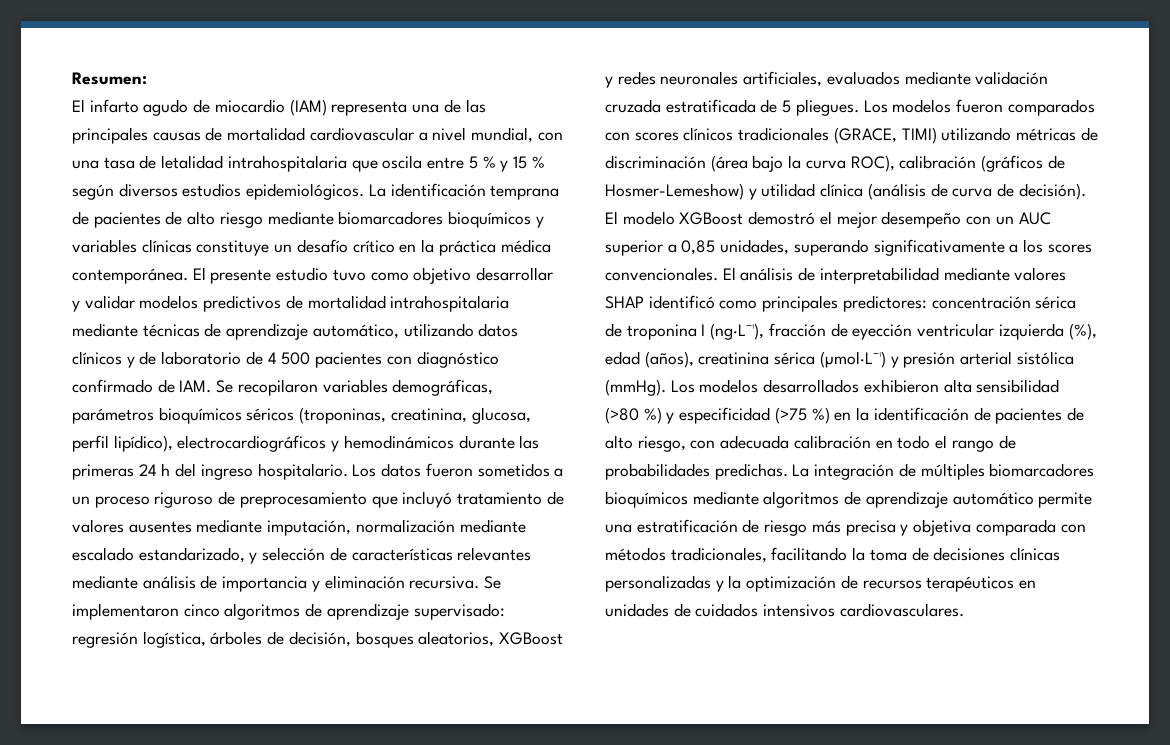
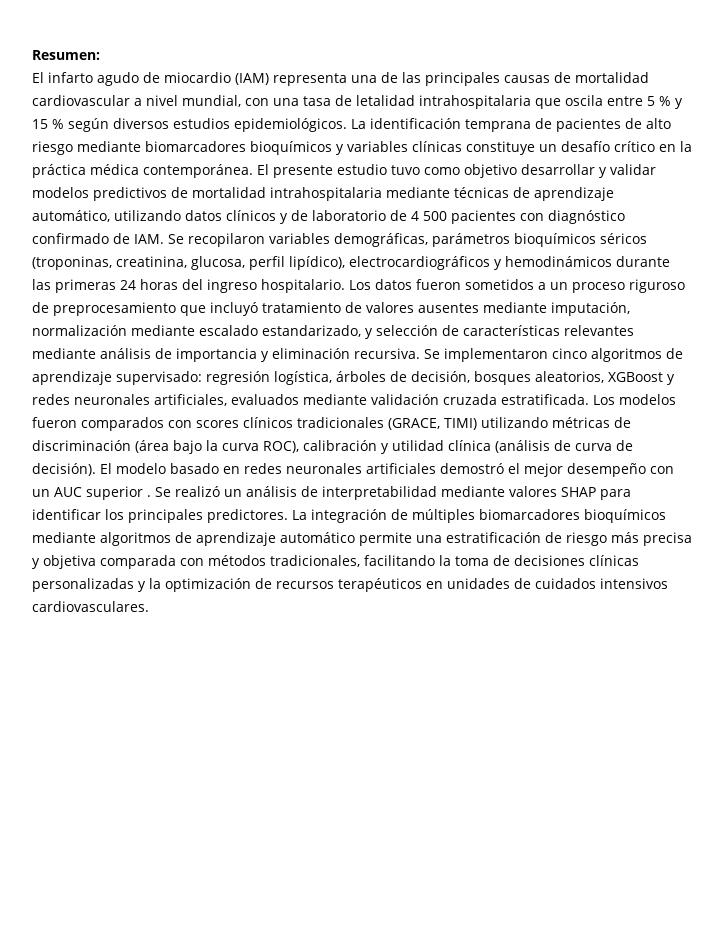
- El presente estudio tuvo como objetivo desarrollar y validar modelos predictivos de mortalidad intrahospitalaria mediante técnicas de aprendizaje automático, utilizando datos clínicos y de laboratorio de 4 500 pacientes con diagnóstico confirmado de IAM. Se recopilaron variables demográficas, parámetros bioquímicos séricos (troponinas, creatinina, glucosa, perfil lipídico), electrocardiográficos y hemodinámicos durante las primeras 24 h del ingreso hospitalario.
+ El presente estudio tuvo como objetivo desarrollar y validar modelos predictivos de mortalidad intrahospitalaria mediante técnicas de aprendizaje automático, utilizando datos clínicos y de laboratorio de 4 500 pacientes con diagnóstico confirmado de IAM. Se recopilaron variables demográficas, parámetros bioquímicos séricos (troponinas, creatinina, glucosa, perfil lipídico), electrocardiográficos y hemodinámicos durante las primeras 24 horas del ingreso hospitalario.
- Se implementaron cinco algoritmos de aprendizaje supervisado: regresión logística, árboles de decisión, bosques aleatorios, XGBoost y redes neuronales artificiales, evaluados mediante validación cruzada estratificada de 5 pliegues.
+ Se implementaron cinco algoritmos de aprendizaje supervisado: regresión logística, árboles de decisión, bosques aleatorios, XGBoost y redes neuronales artificiales, evaluados mediante validación cruzada estratificada.
- Los modelos fueron comparados con scores clínicos tradicionales (GRACE, TIMI) utilizando métricas de discriminación (área bajo la curva ROC), calibración (gráficos de Hosmer-Lemeshow) y utilidad clínica (análisis de curva de decisión).
+ Los modelos fueron comparados con scores clínicos tradicionales (GRACE, TIMI) utilizando métricas de discriminación (área bajo la curva ROC), calibración y utilidad clínica (análisis de curva de decisión).
- El modelo XGBoost demostró el mejor desempeño con un AUC superior a 0,85 unidades, superando significativamente a los scores convencionales. El análisis de interpretabilidad mediante valores SHAP identificó como principales predictores: concentración sérica de troponina I (ng·L⁻¹), fracción de eyección ventricular izquierda (%), edad (años), creatinina sérica (µmol·L⁻¹) y presión arterial sistólica (mmHg). Los modelos desarrollados exhibieron alta sensibilidad (>80 %) y especificidad (>75 %) en la identificación de pacientes de alto riesgo, con adecuada calibración en todo el rango de probabilidades predichas.
+ El modelo basado en redes neuronales artificiales demostró el mejor desempeño con un AUC superior . Se realizó un análisis de interpretabilidad mediante valores SHAP para identificar los principales predictores.

